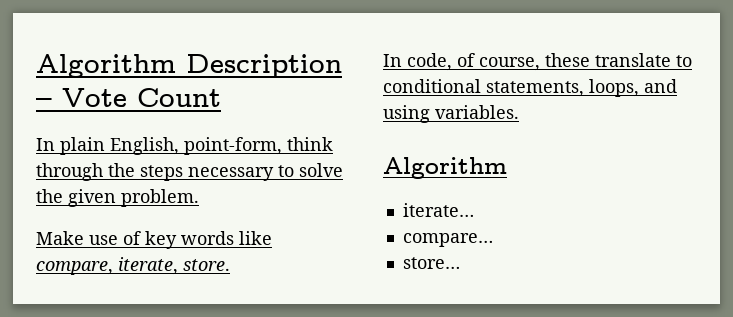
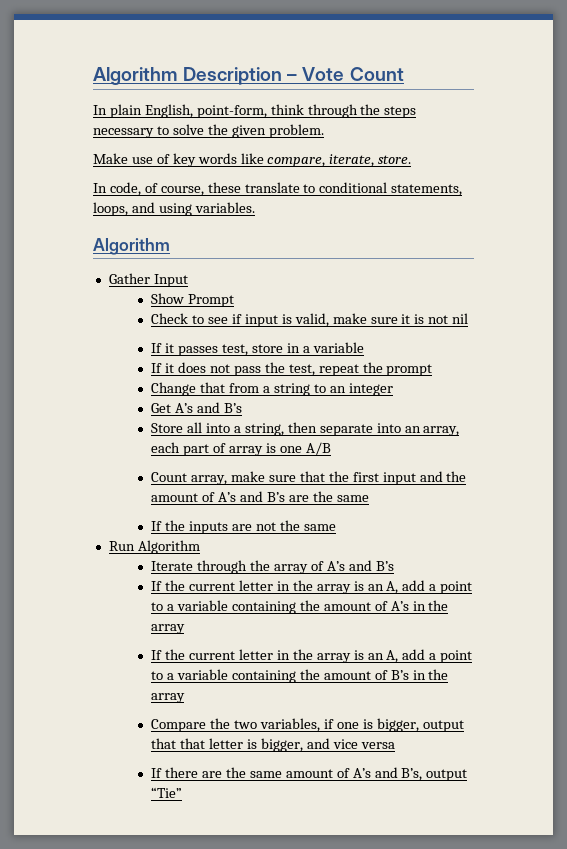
- iterate…
- compare…
- store…
+ Gather Input
+ Show Prompt
+ Check to see if input is valid, make sure it is not nil
+ If it passes test, store in a variable
+ If it does not pass the test, repeat the prompt
+ Change that from a string to an integer
+ Get A’s and B’s
+ Store all into a string, then separate into an array, each part of array is one A/B
+ Count array, make sure that the first input and the amount of A’s and B’s are the same
+ If the inputs are not the same
+ Run Algorithm
+ Iterate through the array of A’s and B’s
+ If the current letter in the array is an A, add a point to a variable containing the amount of A’s in the array
+ If the current letter in the array is an A, add a point to a variable containing the amount of B’s in the array
+ Compare the two variables, if one is bigger, output that that letter is bigger, and vice versa
+ If there are the same amount of A’s and B’s, output “Tie”

